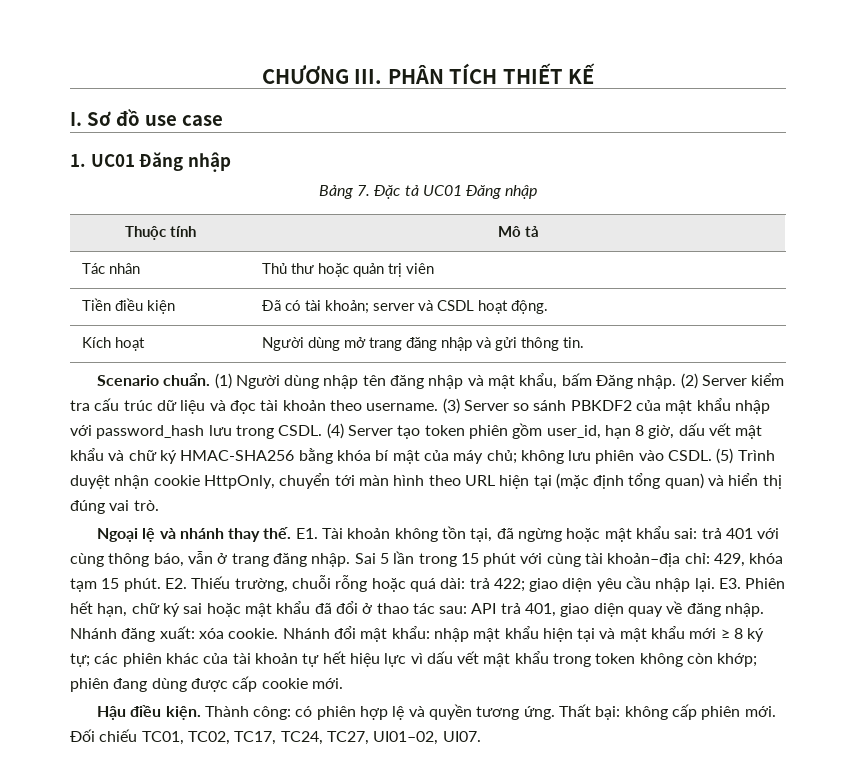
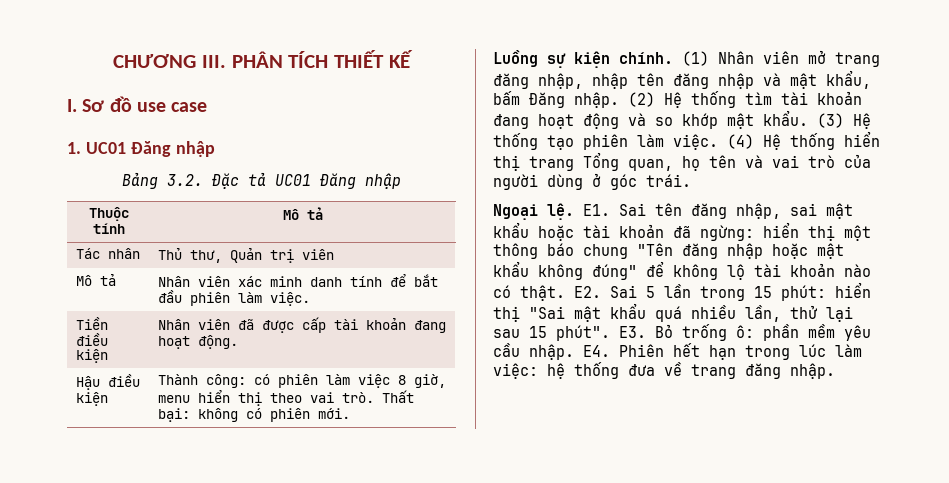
- Bảng 7. Đặc tả UC01 Đăng nhập
+ Bảng 3.2. Đặc tả UC01 Đăng nhập
- Tác nhân | Thủ thư hoặc quản trị viên
+ Tác nhân | Thủ thư, Quản trị viên
- Tiền điều kiện | Đã có tài khoản; server và CSDL hoạt động.
- Kích hoạt | Người dùng mở trang đăng nhập và gửi thông tin.
- Scenario chuẩn. (1) Người dùng nhập tên đăng nhập và mật khẩu, bấm Đăng nhập.
+ Mô tả | Nhân viên xác minh danh tính để bắt đầu phiên làm việc.
+ Tiền điều kiện | Nhân viên đã được cấp tài khoản đang hoạt động.
+ Hậu điều kiện | Thành công: có phiên làm việc 8 giờ, menu hiển thị theo vai trò. Thất bại: không có phiên mới.
+ Luồng sự kiện chính. (1) Nhân viên mở trang đăng nhập, nhập tên đăng nhập và mật khẩu, bấm Đăng nhập.
- (2) Server kiểm tra cấu trúc dữ liệu và đọc tài khoản theo username. (3) Server so sánh PBKDF2 của mật khẩu nhập với password_hash lưu trong CSDL. (4) Server tạo token phiên gồm user_id, hạn 8 giờ, dấu vết mật khẩu và chữ ký HMAC-SHA256 bằng khóa bí mật của máy chủ; không lưu phiên vào CSDL. (5) Trình duyệt nhận cookie HttpOnly, chuyển tới màn hình theo URL hiện tại (mặc định tổng quan) và hiển thị đúng vai trò.
- Ngoại lệ và nhánh thay thế. E1. Tài khoản không tồn tại, đã ngừng hoặc mật khẩu sai: trả 401 với cùng thông báo, vẫn ở trang đăng nhập. Sai 5 lần trong 15 phút với cùng tài khoản–địa chỉ: 429, khóa tạm 15 phút. E2. Thiếu trường, chuỗi rỗng hoặc quá dài: trả 422; giao diện yêu cầu nhập lại. E3. Phiên hết hạn, chữ ký sai hoặc mật khẩu đã đổi ở thao tác sau: API trả 401, giao diện quay về đăng nhập. Nhánh đăng xuất: xóa cookie. Nhánh đổi mật khẩu: nhập mật khẩu hiện tại và mật khẩu mới ≥ 8 ký tự; các phiên khác của tài khoản tự hết hiệu lực vì dấu vết mật khẩu trong token không còn khớp; phiên đang dùng được cấp cookie mới.
- Hậu điều kiện. Thành công: có phiên hợp lệ và quyền tương ứng. Thất bại: không cấp phiên mới. Đối chiếu TC01, TC02, TC17, TC24, TC27, UI01–02, UI07.
+ (2) Hệ thống tìm tài khoản đang hoạt động và so khớp mật khẩu. (3) Hệ thống tạo phiên làm việc. (4) Hệ thống hiển thị trang Tổng quan, họ tên và vai trò của người dùng ở góc trái.
+ Ngoại lệ. E1. Sai tên đăng nhập, sai mật khẩu hoặc tài khoản đã ngừng: hiển thị một thông báo chung "Tên đăng nhập hoặc mật khẩu không đúng" để không lộ tài khoản nào có thật. E2. Sai 5 lần trong 15 phút: hiển thị "Sai mật khẩu quá nhiều lần, thử lại sau 15 phút". E3. Bỏ trống ô: phần mềm yêu cầu nhập. E4. Phiên hết hạn trong lúc làm việc: hệ thống đưa về trang đăng nhập.

